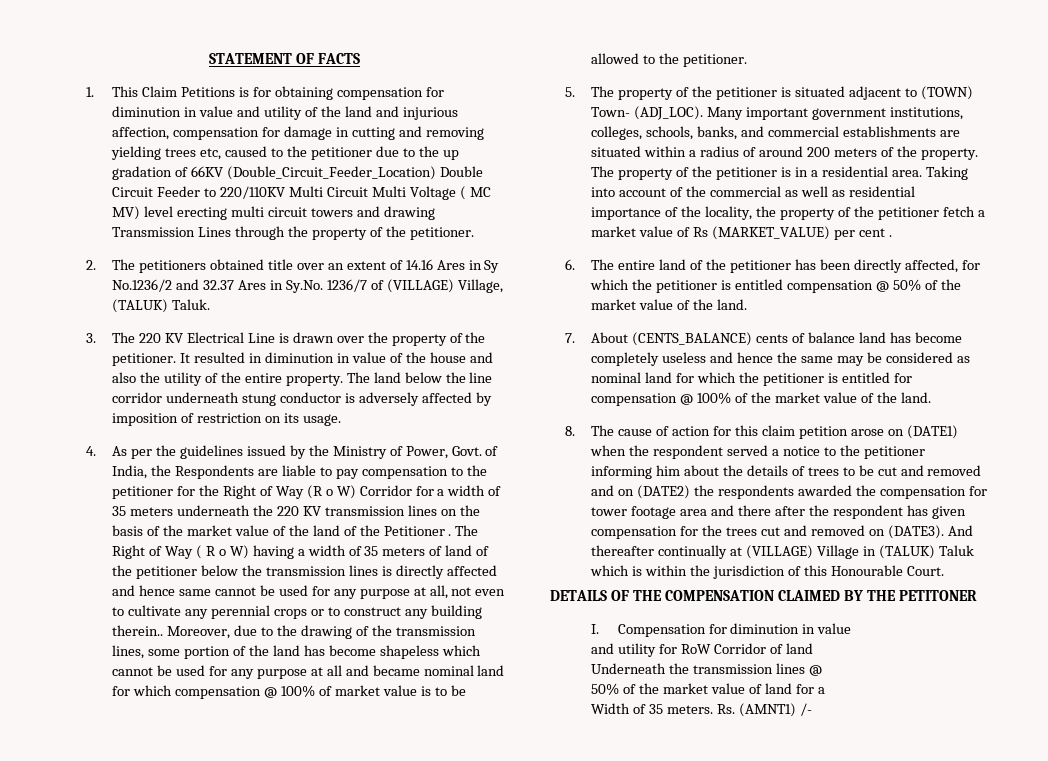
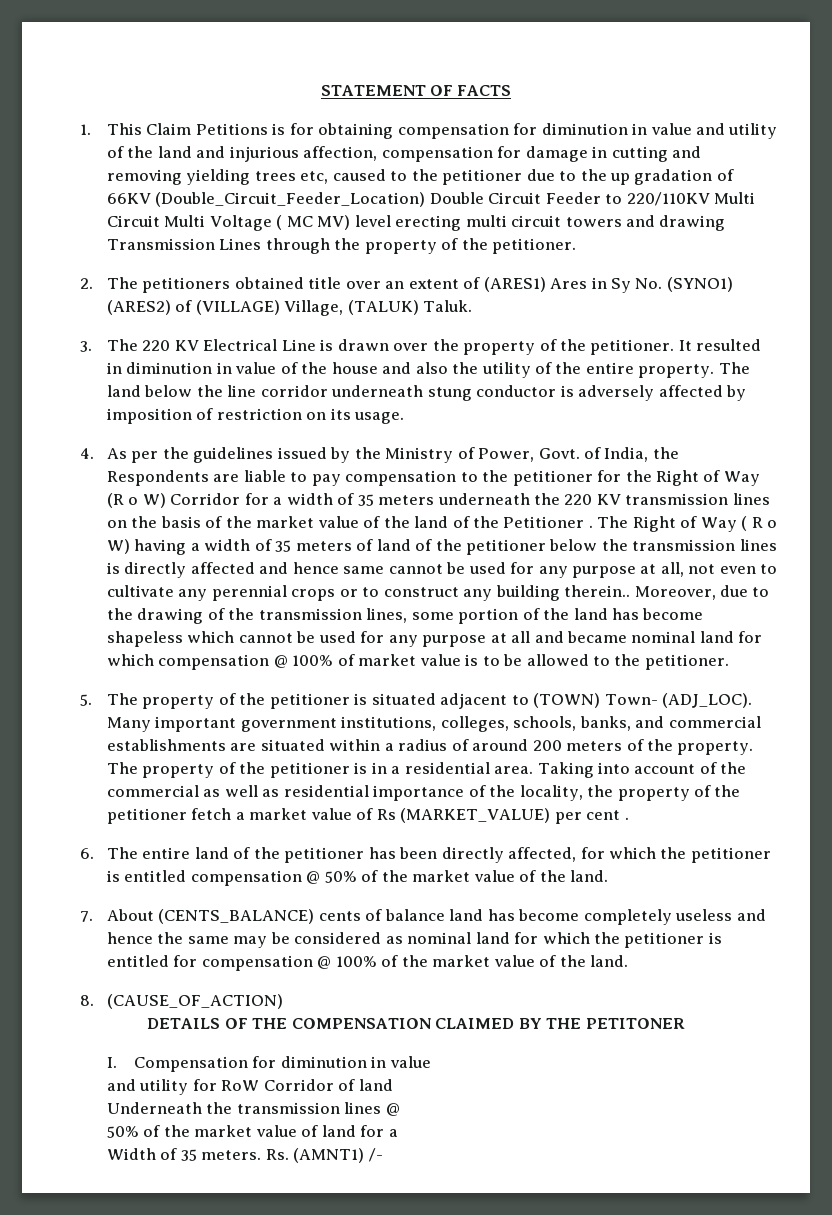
- 2. The petitioners obtained title over an extent of 14.16 Ares in Sy No.1236/2 and 32.37 Ares in Sy.No. 1236/7 of (VILLAGE) Village, (TALUK) Taluk.
+ 2. The petitioners obtained title over an extent of (ARES1) Ares in Sy No. (SYNO1) (ARES2) of (VILLAGE) Village, (TALUK) Taluk.
- 8. The cause of action for this claim petition arose on (DATE1) when the respondent served a notice to the petitioner informing him about the details of trees to be cut and removed and on (DATE2) the respondents awarded the compensation for tower footage area and there after the respondent has given compensation for the trees cut and removed on (DATE3). And thereafter continually at (VILLAGE) Village in (TALUK) Taluk which is within the jurisdiction of this Honourable Court.
+ 8. (CAUSE_OF_ACTION)

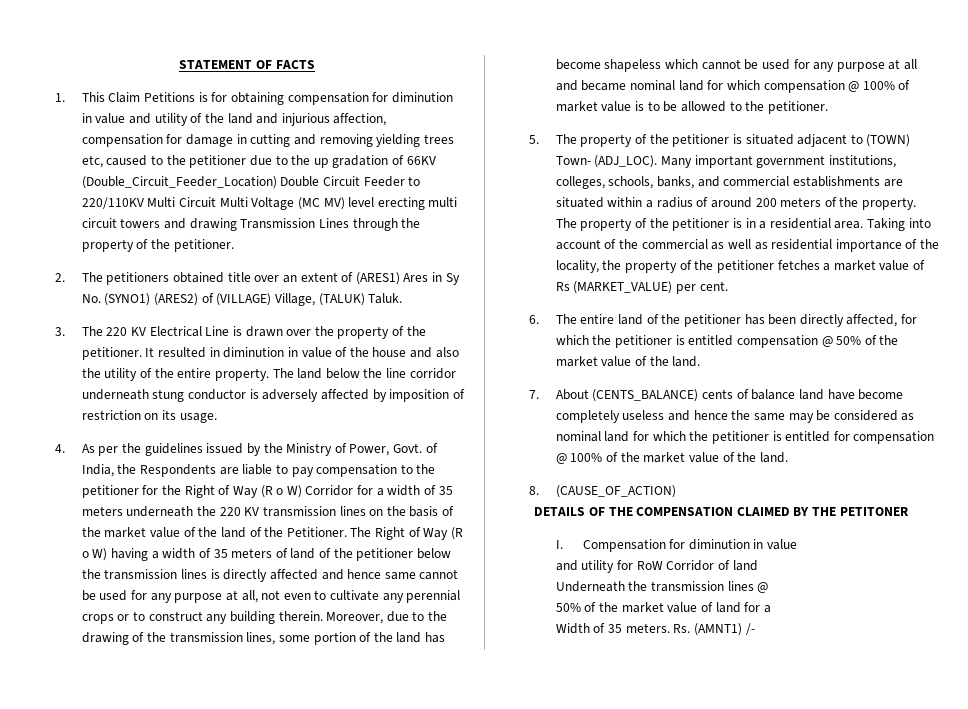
- 1. This Claim Petitions is for obtaining compensation for diminution in value and utility of the land and injurious affection, compensation for damage in cutting and removing yielding trees etc, caused to the petitioner due to the up gradation of 66KV (Double_Circuit_Feeder_Location) Double Circuit Feeder to 220/110KV Multi Circuit Multi Voltage ( MC MV) level erecting multi circuit towers and drawing Transmission Lines through the property of the petitioner.
+ 1. This Claim Petitions is for obtaining compensation for diminution in value and utility of the land and injurious affection, compensation for damage in cutting and removing yielding trees etc, caused to the petitioner due to the up gradation of 66KV (Double_Circuit_Feeder_Location) Double Circuit Feeder to 220/110KV Multi Circuit Multi Voltage (MC MV) level erecting multi circuit towers and drawing Transmission Lines through the property of the petitioner.
- 4. As per the guidelines issued by the Ministry of Power, Govt. of India, the Respondents are liable to pay compensation to the petitioner for the Right of Way (R o W) Corridor for a width of 35 meters underneath the 220 KV transmission lines on the basis of the market value of the land of the Petitioner .
+ 4. As per the guidelines issued by the Ministry of Power, Govt. of India, the Respondents are liable to pay compensation to the petitioner for the Right of Way (R o W) Corridor for a width of 35 meters underneath the 220 KV transmission lines on the basis of the market value of the land of the Petitioner.
- The Right of Way ( R o W) having a width of 35 meters of land of the petitioner below the transmission lines is directly affected and hence same cannot be used for any purpose at all, not even to cultivate any perennial crops or to construct any building therein..
+ The Right of Way (R o W) having a width of 35 meters of land of the petitioner below the transmission lines is directly affected and hence same cannot be used for any purpose at all, not even to cultivate any perennial crops or to construct any building therein.
- Taking into account of the commercial as well as residential importance of the locality, the property of the petitioner fetch a market value of Rs (MARKET_VALUE) per cent .
+ Taking into account of the commercial as well as residential importance of the locality, the property of the petitioner fetches a market value of Rs (MARKET_VALUE) per cent.
- 7. About (CENTS_BALANCE) cents of balance land has become completely useless and hence the same may be considered as nominal land for which the petitioner is entitled for compensation @ 100% of the market value of the land.
+ 7. About (CENTS_BALANCE) cents of balance land have become completely useless and hence the same may be considered as nominal land for which the petitioner is entitled for compensation @ 100% of the market value of the land.

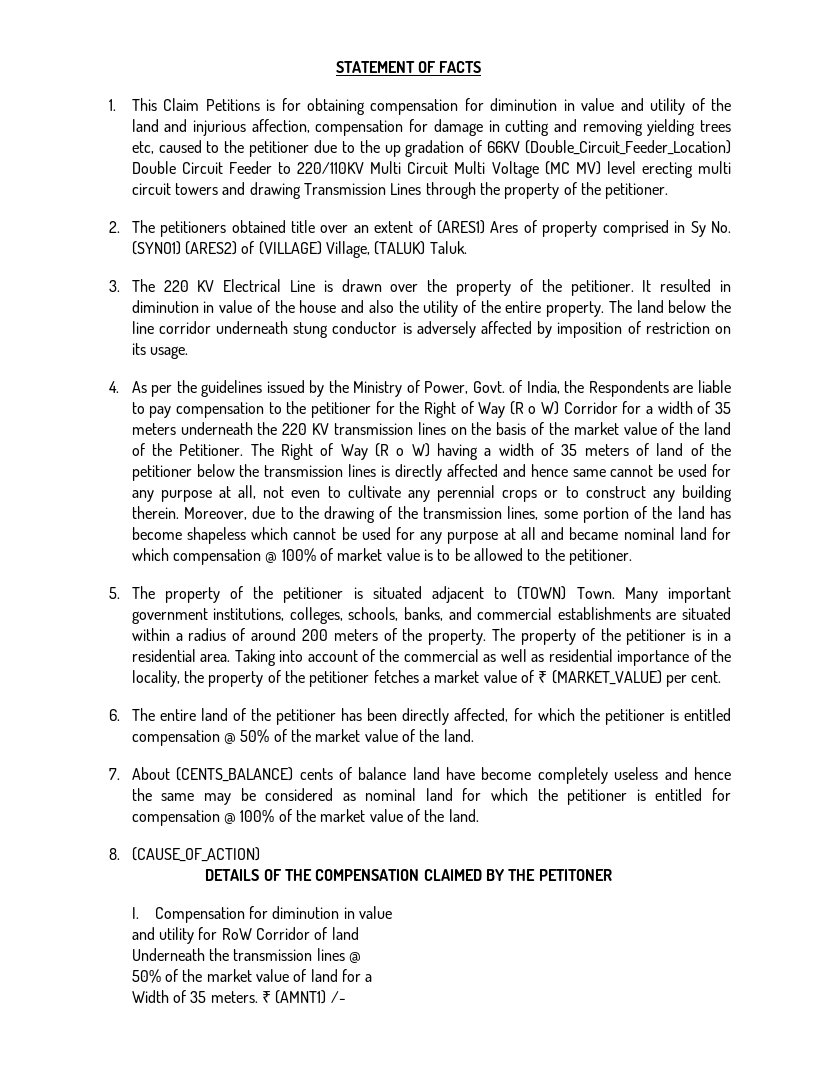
- 2. The petitioners obtained title over an extent of (ARES1) Ares in Sy No. (SYNO1) (ARES2) of (VILLAGE) Village, (TALUK) Taluk.
+ 2. The petitioners obtained title over an extent of (ARES1) Ares of property comprised in Sy No. (SYNO1) (ARES2) of (VILLAGE) Village, (TALUK) Taluk.
- 5. The property of the petitioner is situated adjacent to (TOWN) Town- (ADJ_LOC).
+ 5. The property of the petitioner is situated adjacent to (TOWN) Town.
- Taking into account of the commercial as well as residential importance of the locality, the property of the petitioner fetches a market value of Rs (MARKET_VALUE) per cent.
+ Taking into account of the commercial as well as residential importance of the locality, the property of the petitioner fetches a market value of ₹ (MARKET_VALUE) per cent.
- Rs. (AMNT1) /-
+ ₹ (AMNT1) /-

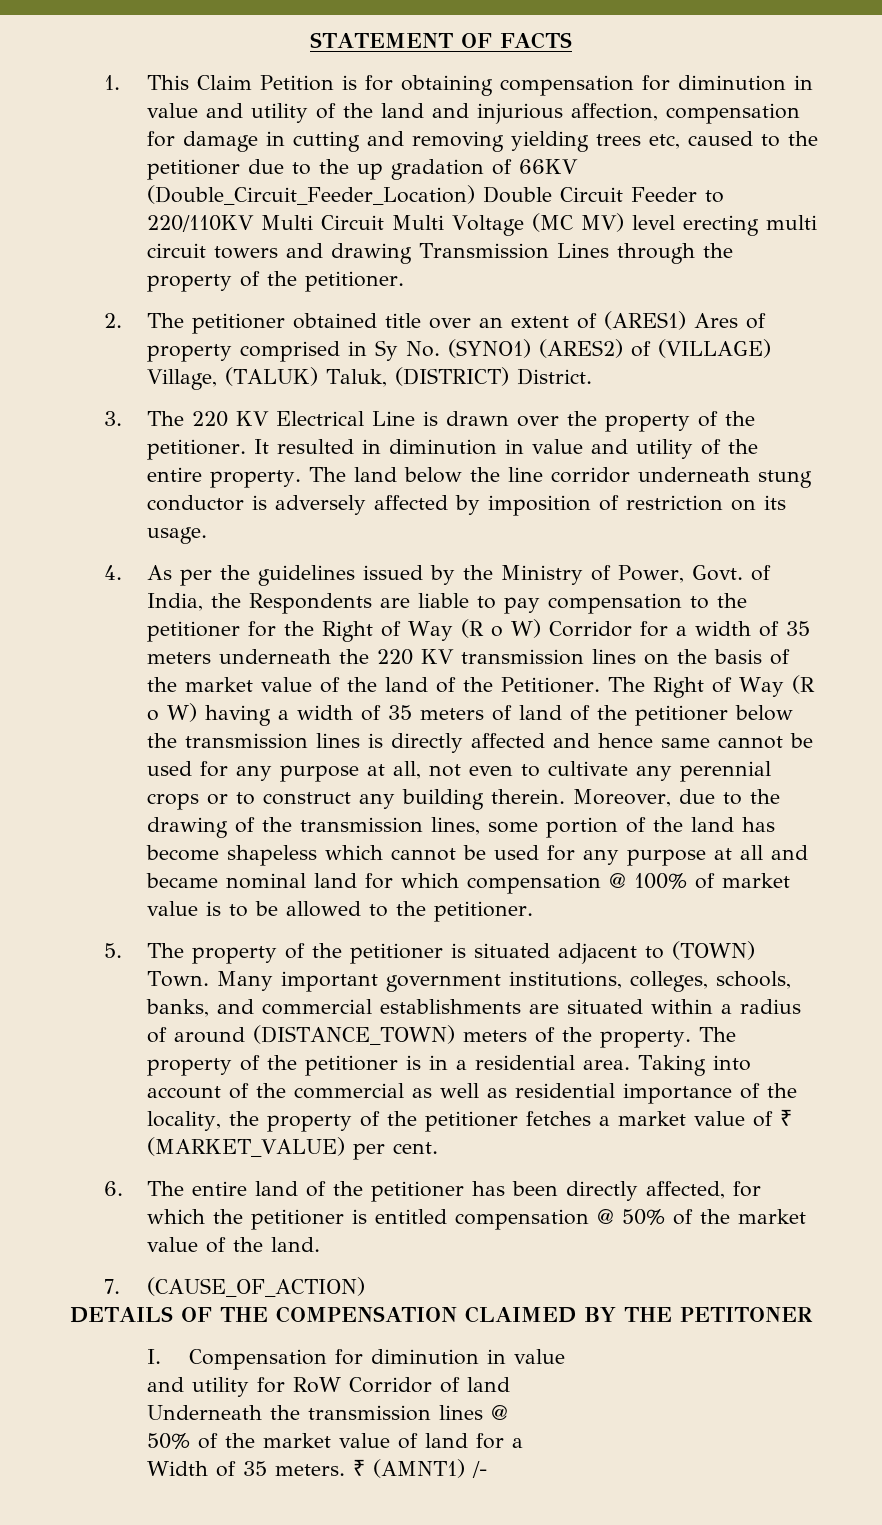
- 1. This Claim Petitions is for obtaining compensation for diminution in value and utility of the land and injurious affection, compensation for damage in cutting and removing yielding trees etc, caused to the petitioner due to the up gradation of 66KV (Double_Circuit_Feeder_Location) Double Circuit Feeder to 220/110KV Multi Circuit Multi Voltage (MC MV) level erecting multi circuit towers and drawing Transmission Lines through the property of the petitioner.
+ 1. This Claim Petition is for obtaining compensation for diminution in value and utility of the land and injurious affection, compensation for damage in cutting and removing yielding trees etc, caused to the petitioner due to the up gradation of 66KV (Double_Circuit_Feeder_Location) Double Circuit Feeder to 220/110KV Multi Circuit Multi Voltage (MC MV) level erecting multi circuit towers and drawing Transmission Lines through the property of the petitioner.
- 2. The petitioners obtained title over an extent of (ARES1) Ares of property comprised in Sy No. (SYNO1) (ARES2) of (VILLAGE) Village, (TALUK) Taluk.
+ 2. The petitioner obtained title over an extent of (ARES1) Ares of property comprised in Sy No. (SYNO1) (ARES2) of (VILLAGE) Village, (TALUK) Taluk, (DISTRICT) District.
- It resulted in diminution in value of the house and also the utility of the entire property.
+ It resulted in diminution in value and utility of the entire property.
- Many important government institutions, colleges, schools, banks, and commercial establishments are situated within a radius of around 200 meters of the property.
+ Many important government institutions, colleges, schools, banks, and commercial establishments are situated within a radius of around (DISTANCE_TOWN) meters of the property.
- 7. About (CENTS_BALANCE) cents of balance land have become completely useless and hence the same may be considered as nominal land for which the petitioner is entitled for compensation @ 100% of the market value of the land.
- 8. (CAUSE_OF_ACTION)
+ 7. (CAUSE_OF_ACTION)

